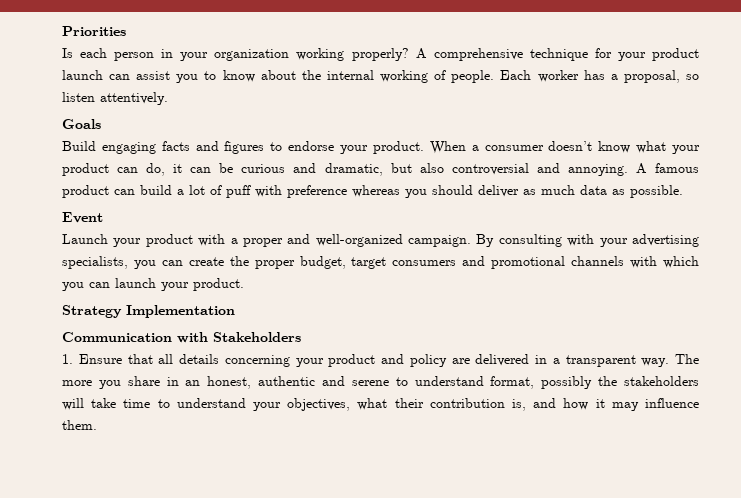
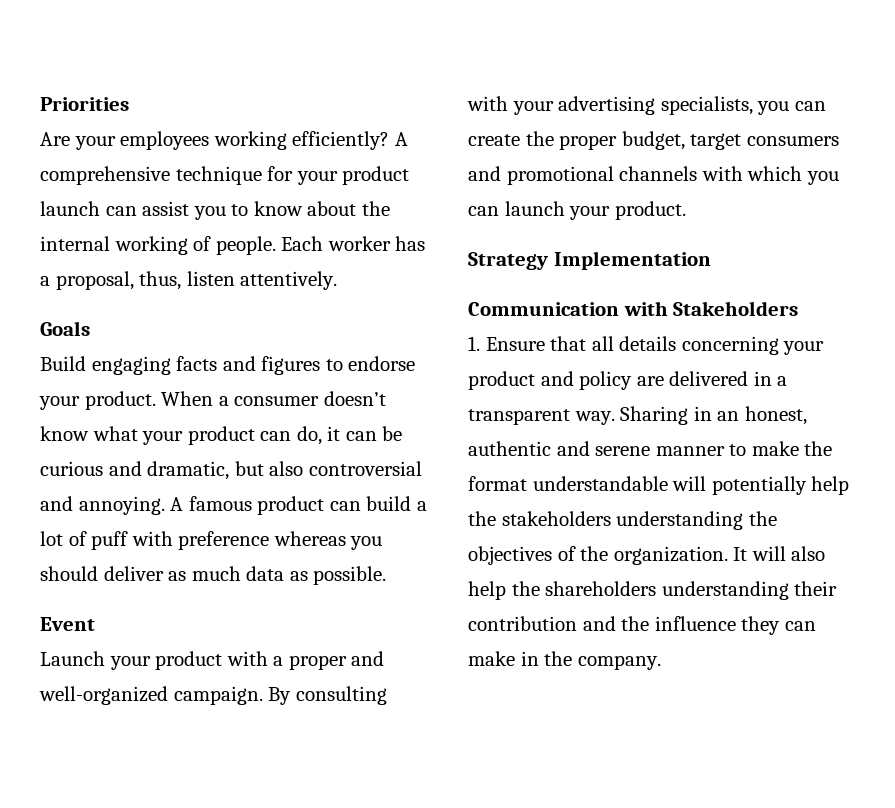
- Is each person in your organization working properly?
+ Are your employees working efficiently?
- Each worker has a proposal, so listen attentively.
+ Each worker has a proposal, thus, listen attentively.
- The more you share in an honest, authentic and serene to understand format, possibly the stakeholders will take time to understand your objectives, what their contribution is, and how it may influence them.
+ Sharing in an honest, authentic and serene manner to make the format understandable will potentially help the stakeholders understanding the objectives of the organization. It will also help the shareholders understanding their contribution and the influence they can make in the company.

